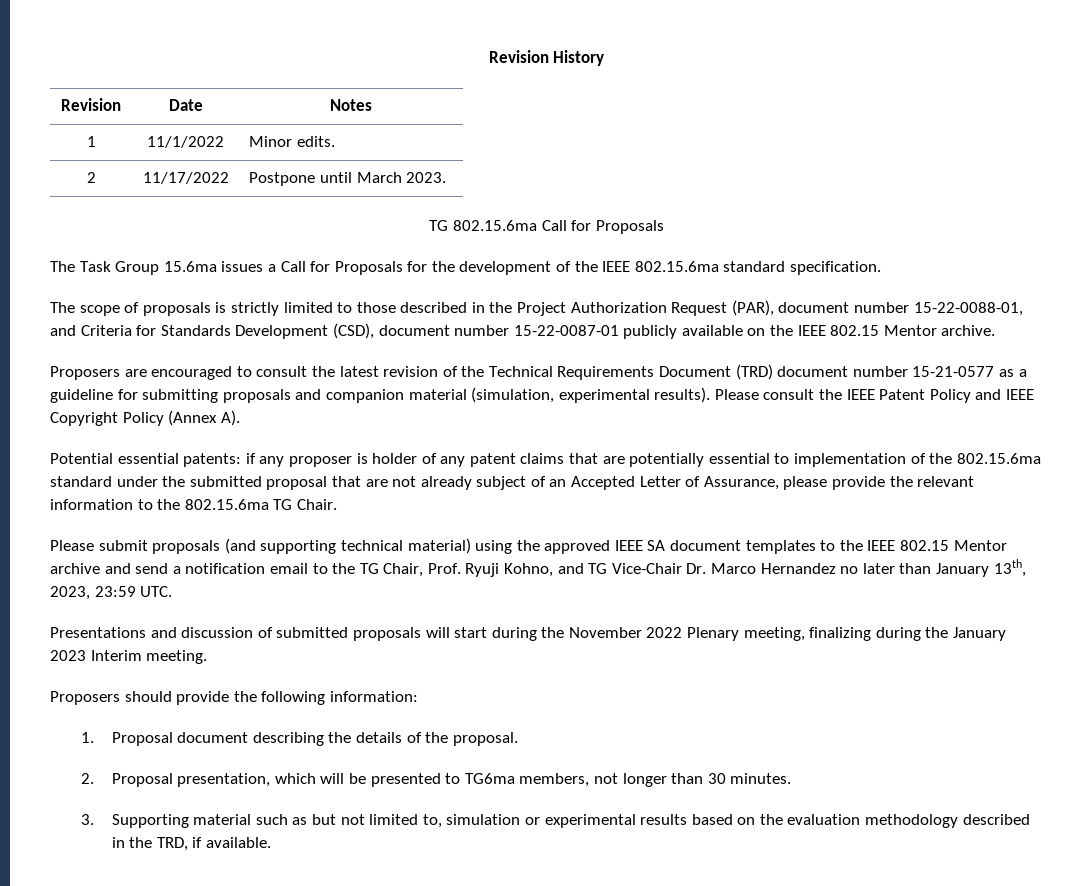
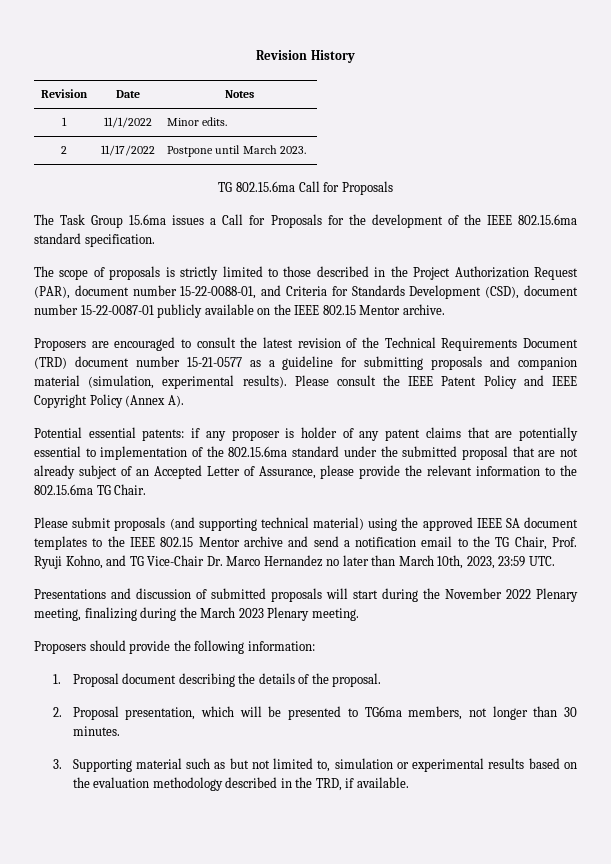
- Please submit proposals (and supporting technical material) using the approved IEEE SA document templates to the IEEE 802.15 Mentor archive and send a notification email to the TG Chair, Prof. Ryuji Kohno, and TG Vice-Chair Dr. Marco Hernandez no later than January 13th, 2023, 23:59 UTC.
+ Please submit proposals (and supporting technical material) using the approved IEEE SA document templates to the IEEE 802.15 Mentor archive and send a notification email to the TG Chair, Prof. Ryuji Kohno, and TG Vice-Chair Dr. Marco Hernandez no later than March 10th, 2023, 23:59 UTC.
- Presentations and discussion of submitted proposals will start during the November 2022 Plenary meeting, finalizing during the January 2023 Interim meeting.
+ Presentations and discussion of submitted proposals will start during the November 2022 Plenary meeting, finalizing during the March 2023 Plenary meeting.

